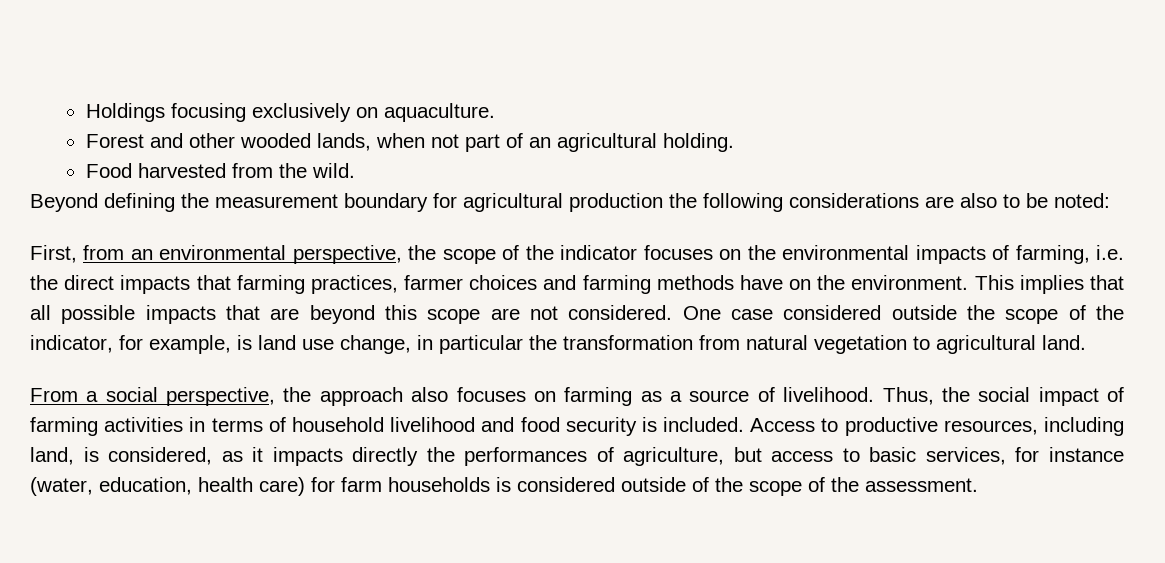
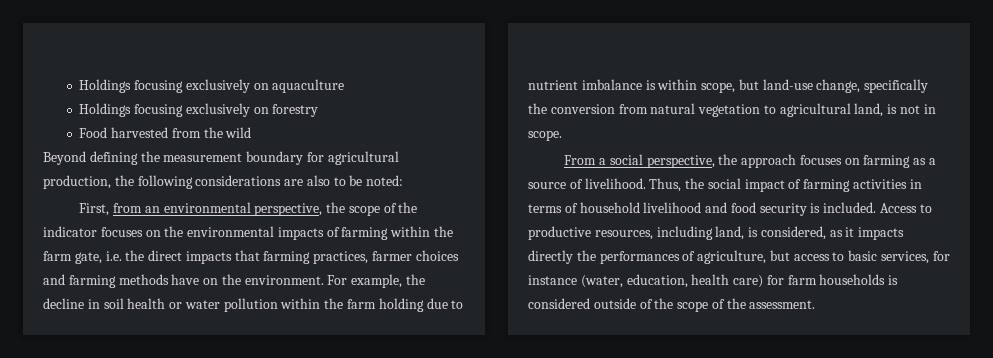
- Holdings focusing exclusively on aquaculture.
- Forest and other wooded lands, when not part of an agricultural holding.
+ Holdings focusing exclusively on aquaculture
+ Holdings focusing exclusively on forestry
- Food harvested from the wild.
+ Food harvested from the wild
- Beyond defining the measurement boundary for agricultural production the following considerations are also to be noted:
+ Beyond defining the measurement boundary for agricultural production, the following considerations are also to be noted:
- First, from an environmental perspective, the scope of the indicator focuses on the environmental impacts of farming, i.e. the direct impacts that farming practices, farmer choices and farming methods have on the environment.
+ First, from an environmental perspective, the scope of the indicator focuses on the environmental impacts of farming within the farm gate, i.e. the direct impacts that farming practices, farmer choices and farming methods have on the environment.
- This implies that all possible impacts that are beyond this scope are not considered. One case considered outside the scope of the indicator, for example, is land use change, in particular the transformation from natural vegetation to agricultural land.
+ For example, the decline in soil health or water pollution within the farm holding due to nutrient imbalance is within scope, but land-use change, specifically the conversion from natural vegetation to agricultural land, is not in scope.
- From a social perspective, the approach also focuses on farming as a source of livelihood.
+ From a social perspective, the approach focuses on farming as a source of livelihood.

